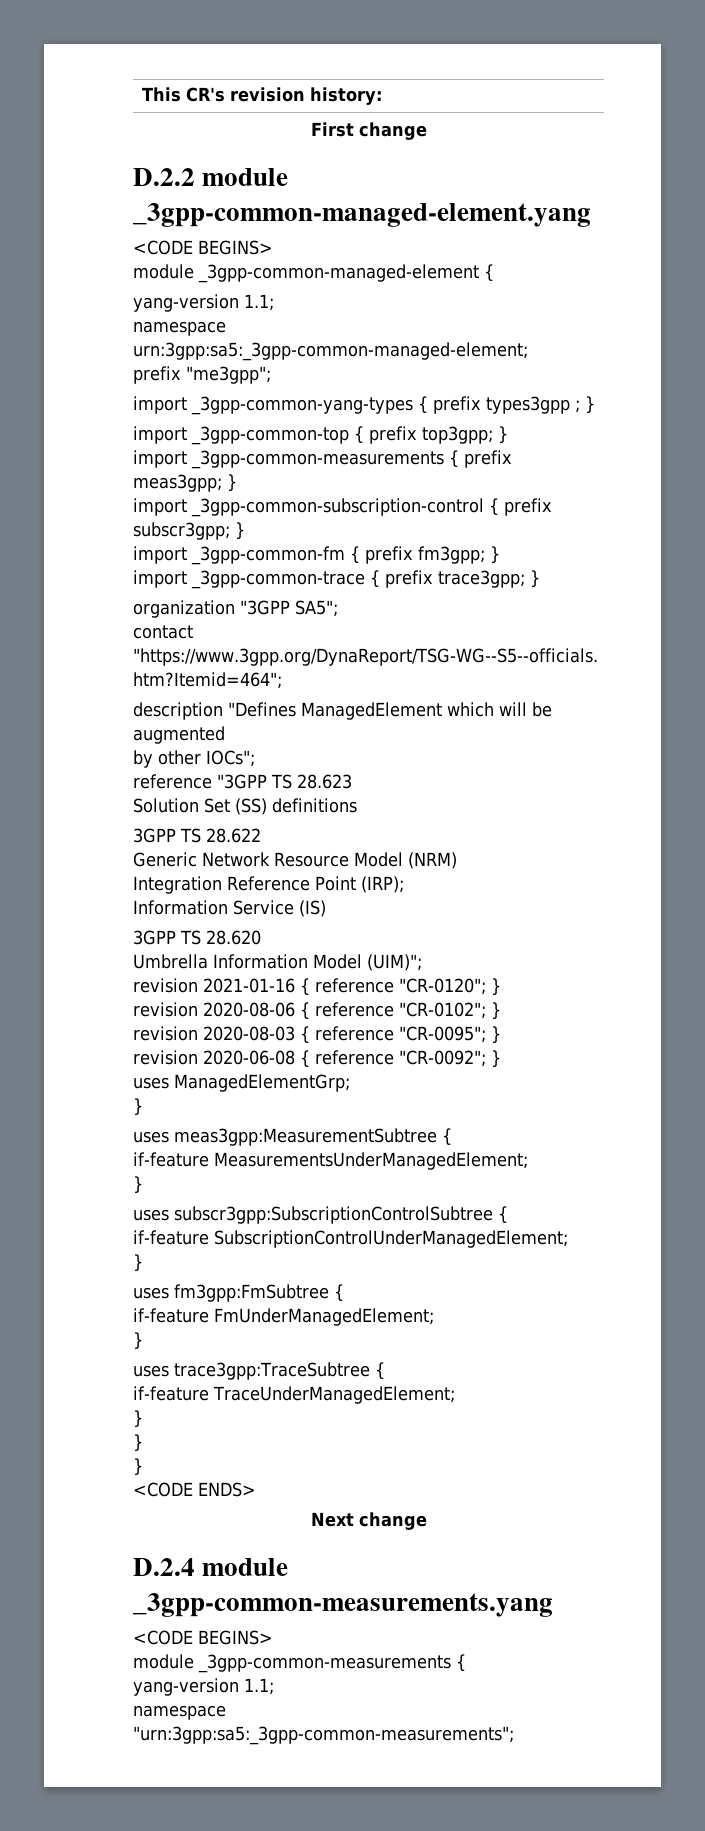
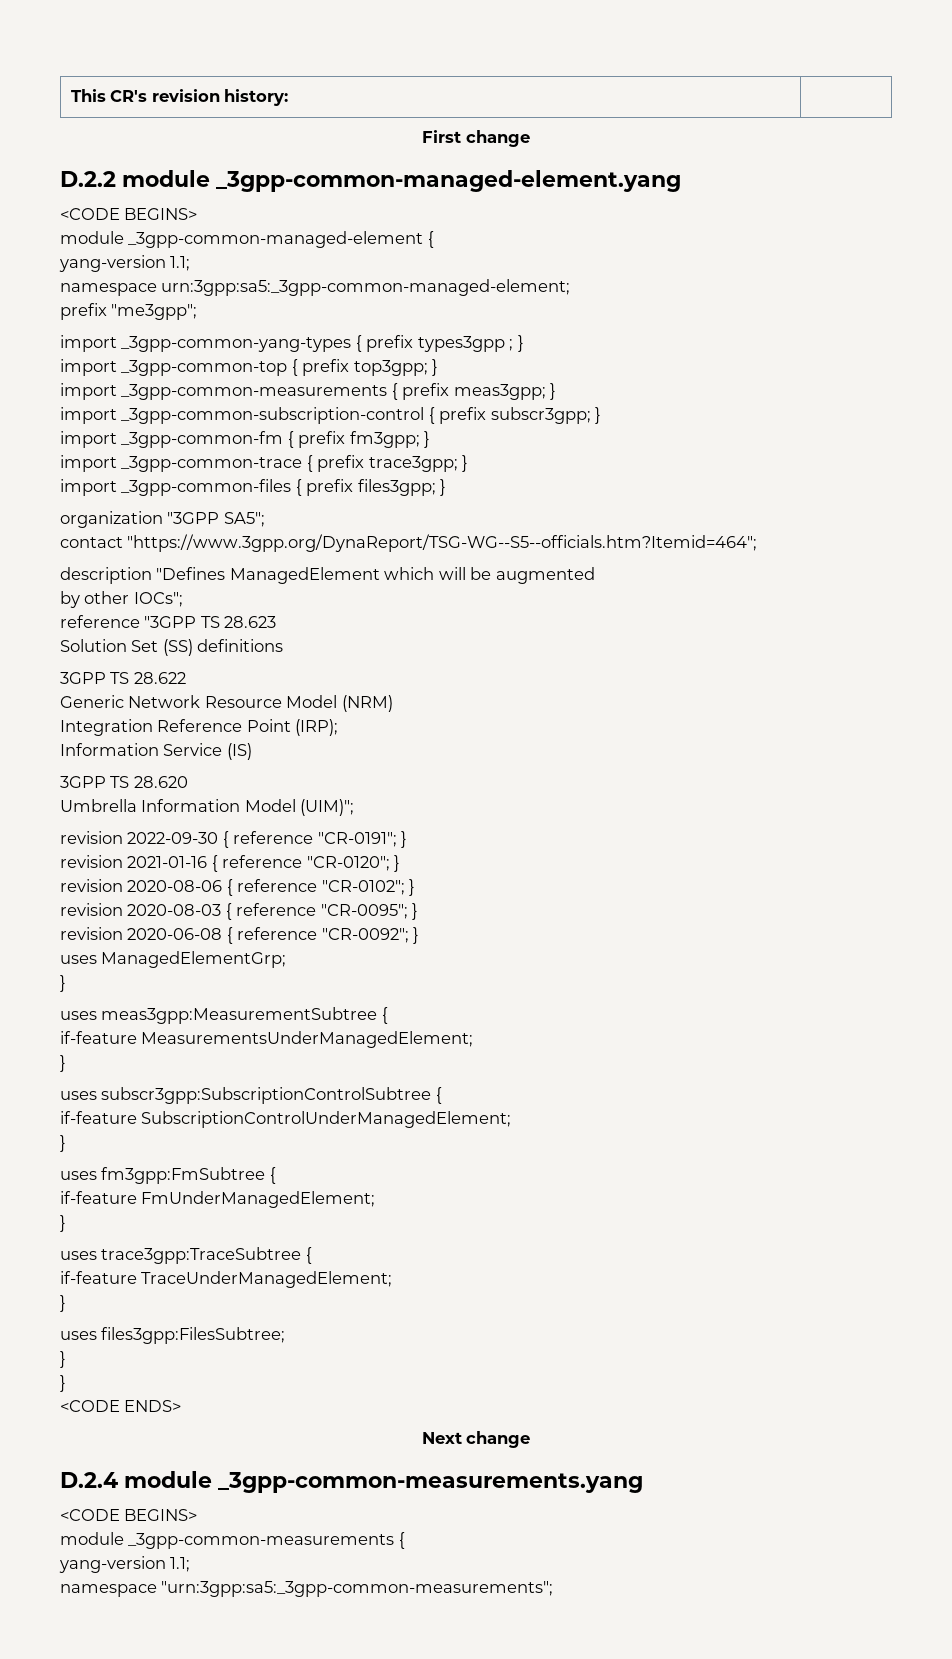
+ import _3gpp-common-files { prefix files3gpp; }
+ revision 2022-09-30 { reference "CR-0191"; }
+ uses files3gpp:FilesSubtree;

